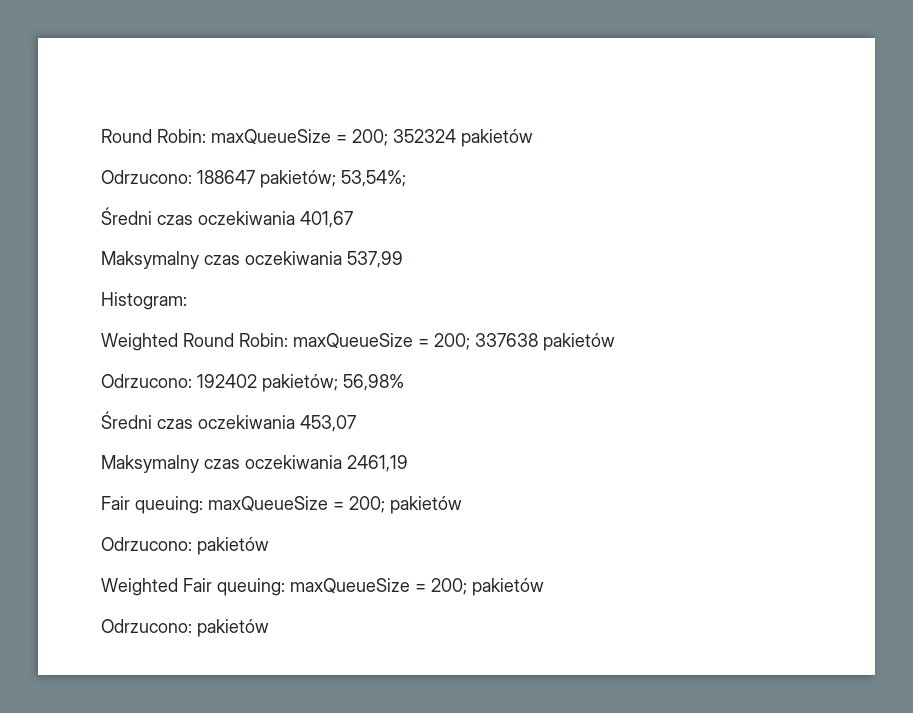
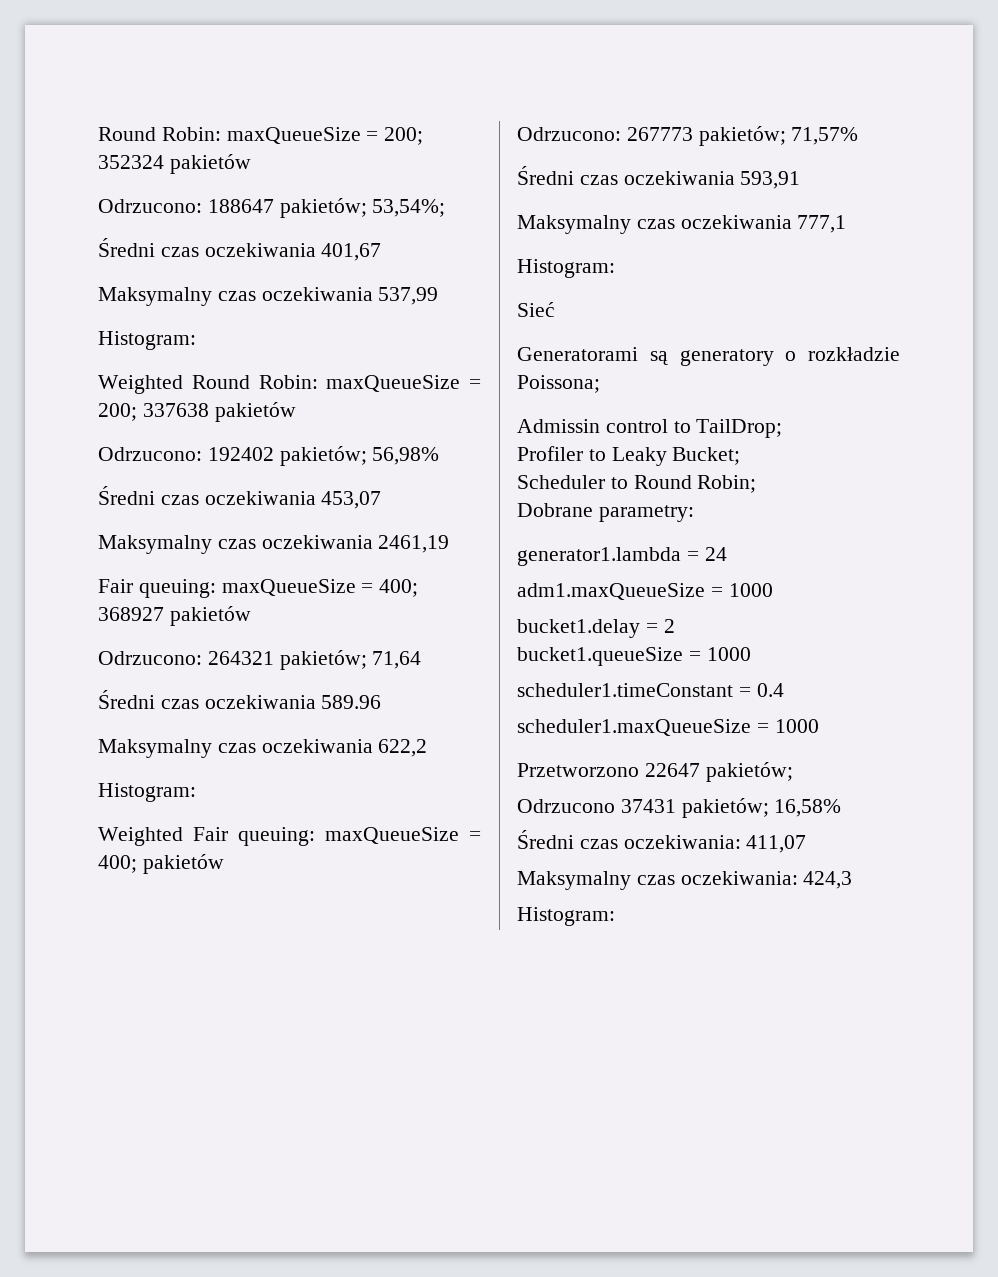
  Maksymalny czas oczekiwania 2461,19
- Fair queuing: maxQueueSize = 200; pakietów
- Odrzucono: pakietów
+ Fair queuing: maxQueueSize = 400; 368927 pakietów
+ Odrzucono: 264321 pakietów; 71,64
+ Średni czas oczekiwania 589.96
+ Maksymalny czas oczekiwania 622,2
+ Histogram:
- Weighted Fair queuing: maxQueueSize = 200; pakietów
- Odrzucono: pakietów
+ Weighted Fair queuing: maxQueueSize = 400; pakietów
+ Odrzucono: 267773 pakietów; 71,57%
+ Średni czas oczekiwania 593,91
+ Maksymalny czas oczekiwania 777,1
+ Histogram:
+ Sieć
+ Generatorami są generatory o rozkładzie Poissona;
+ Admissin control to TailDrop;
+ Profiler to Leaky Bucket;
+ Scheduler to Round Robin;
+ Dobrane parametry:
+ generator1.lambda = 24
+ adm1.maxQueueSize = 1000
+ bucket1.delay = 2
+ bucket1.queueSize = 1000
+ scheduler1.timeConstant = 0.4
+ scheduler1.maxQueueSize = 1000
+ Przetworzono 22647 pakietów;
+ Odrzucono 37431 pakietów; 16,58%
+ Średni czas oczekiwania: 411,07
+ Maksymalny czas oczekiwania: 424,3
+ Histogram:

